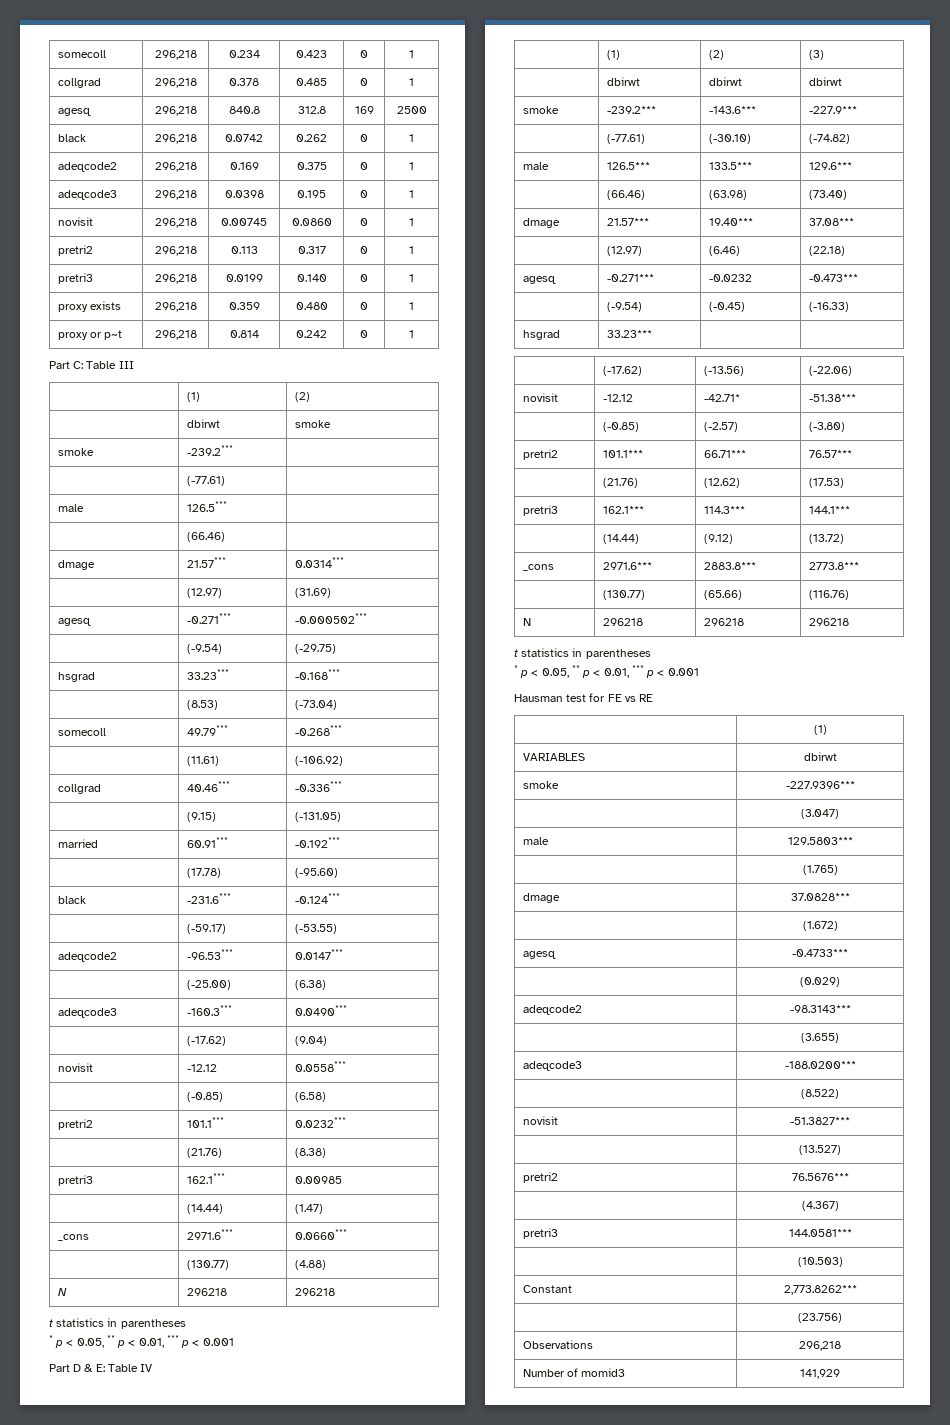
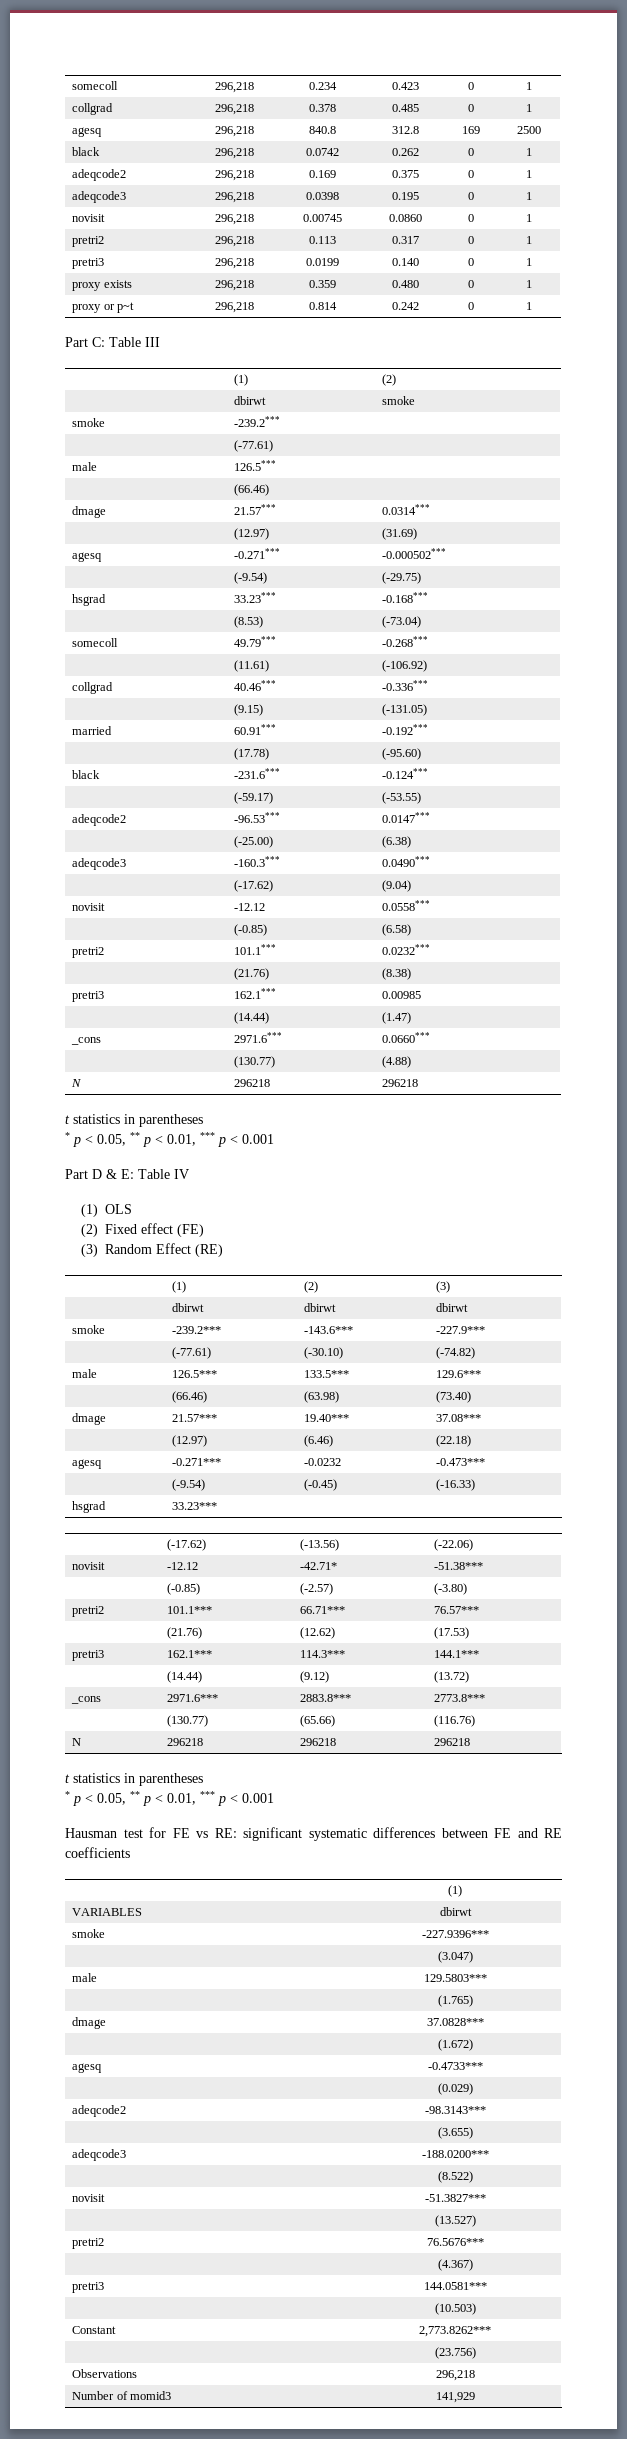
+ (1) OLS
+ (2) Fixed effect (FE)
+ (3) Random Effect (RE)
- Hausman test for FE vs RE
+ Hausman test for FE vs RE: significant systematic differences between FE and RE coefficients

